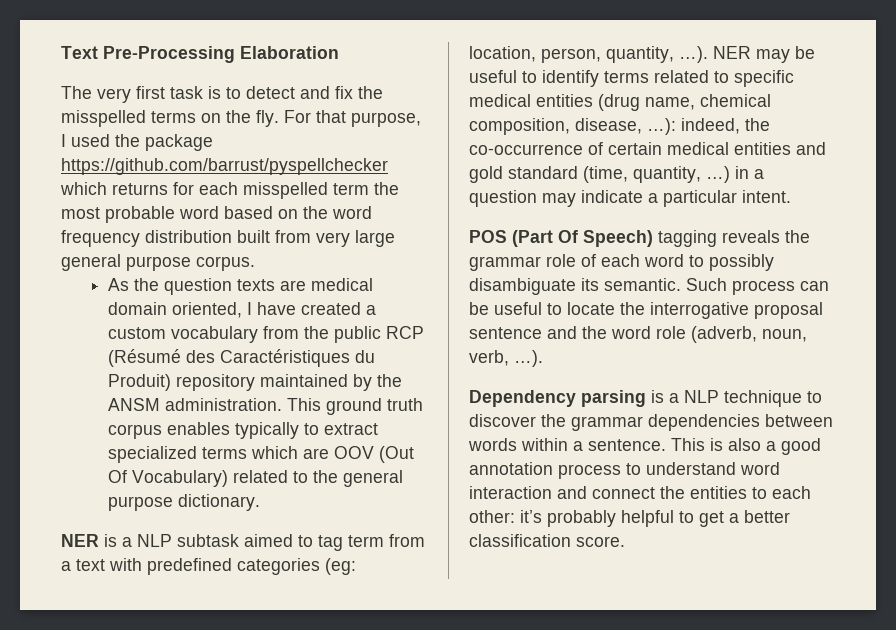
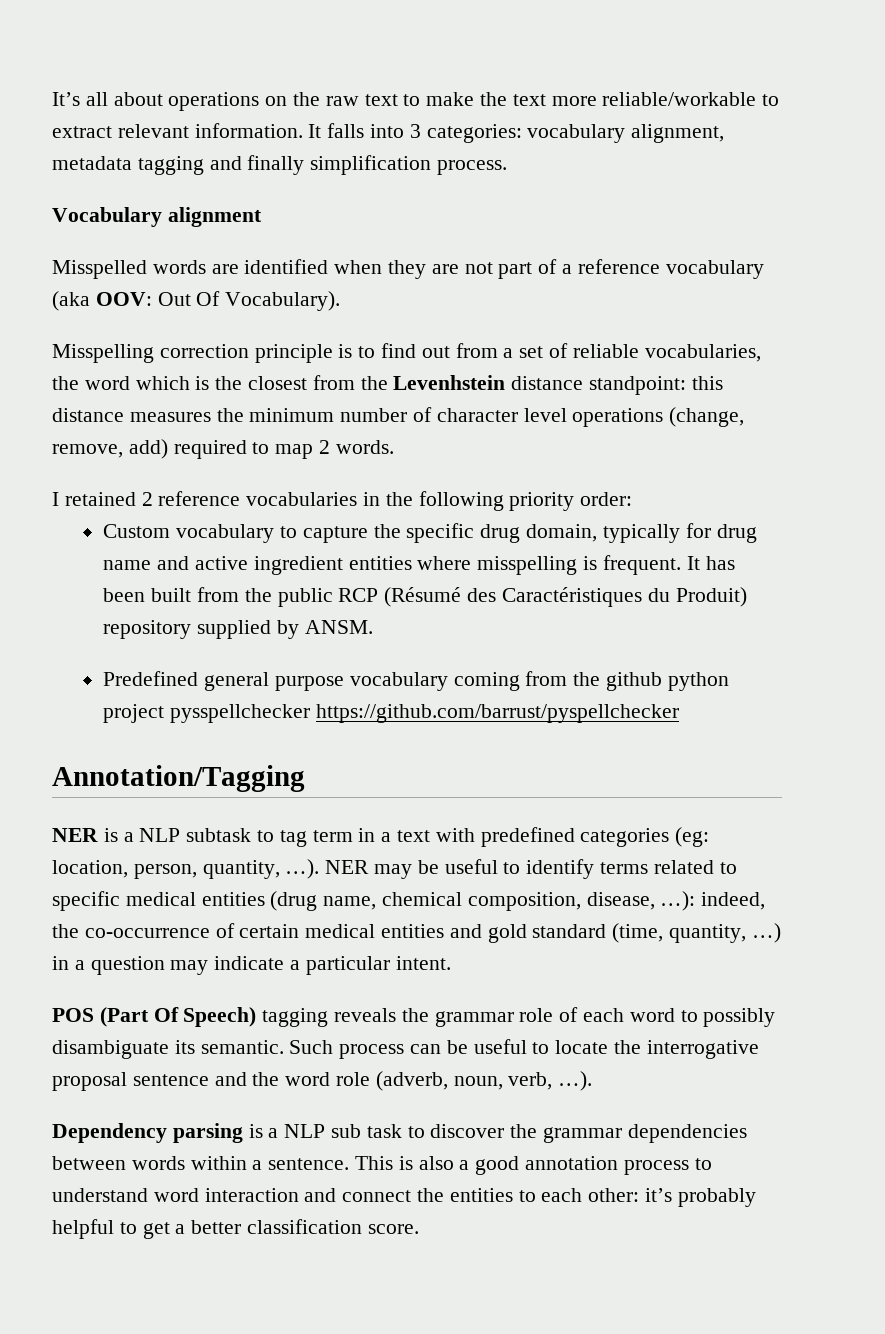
- Text Pre-Processing Elaboration
- The very first task is to detect and fix the misspelled terms on the fly. For that purpose, I used the package https://github.com/barrust/pyspellchecker which returns for each misspelled term the most probable word based on the word frequency distribution built from very large general purpose corpus.
- As the question texts are medical domain oriented, I have created a custom vocabulary from the public RCP (Résumé des Caractéristiques du Produit) repository maintained by the ANSM administration. This ground truth corpus enables typically to extract specialized terms which are OOV (Out Of Vocabulary) related to the general purpose dictionary.
+ It’s all about operations on the raw text to make the text more reliable/workable to extract relevant information. It falls into 3 categories: vocabulary alignment, metadata tagging and finally simplification process.
+ Vocabulary alignment
+ Misspelled words are identified when they are not part of a reference vocabulary (aka OOV: Out Of Vocabulary).
+ Misspelling correction principle is to find out from a set of reliable vocabularies, the word which is the closest from the Levenhstein distance standpoint: this distance measures the minimum number of character level operations (change, remove, add) required to map 2 words.
+ I retained 2 reference vocabularies in the following priority order:
+ Custom vocabulary to capture the specific drug domain, typically for drug name and active ingredient entities where misspelling is frequent. It has been built from the public RCP (Résumé des Caractéristiques du Produit) repository supplied by ANSM.
+ Predefined general purpose vocabulary coming from the github python project pysspellchecker https://github.com/barrust/pyspellchecker
+ Annotation/Tagging
- NER is a NLP subtask aimed to tag term from a text with predefined categories (eg: location, person, quantity, …).
+ NER is a NLP subtask to tag term in a text with predefined categories (eg: location, person, quantity, …).
- Dependency parsing is a NLP technique to discover the grammar dependencies between words within a sentence.
+ Dependency parsing is a NLP sub task to discover the grammar dependencies between words within a sentence.

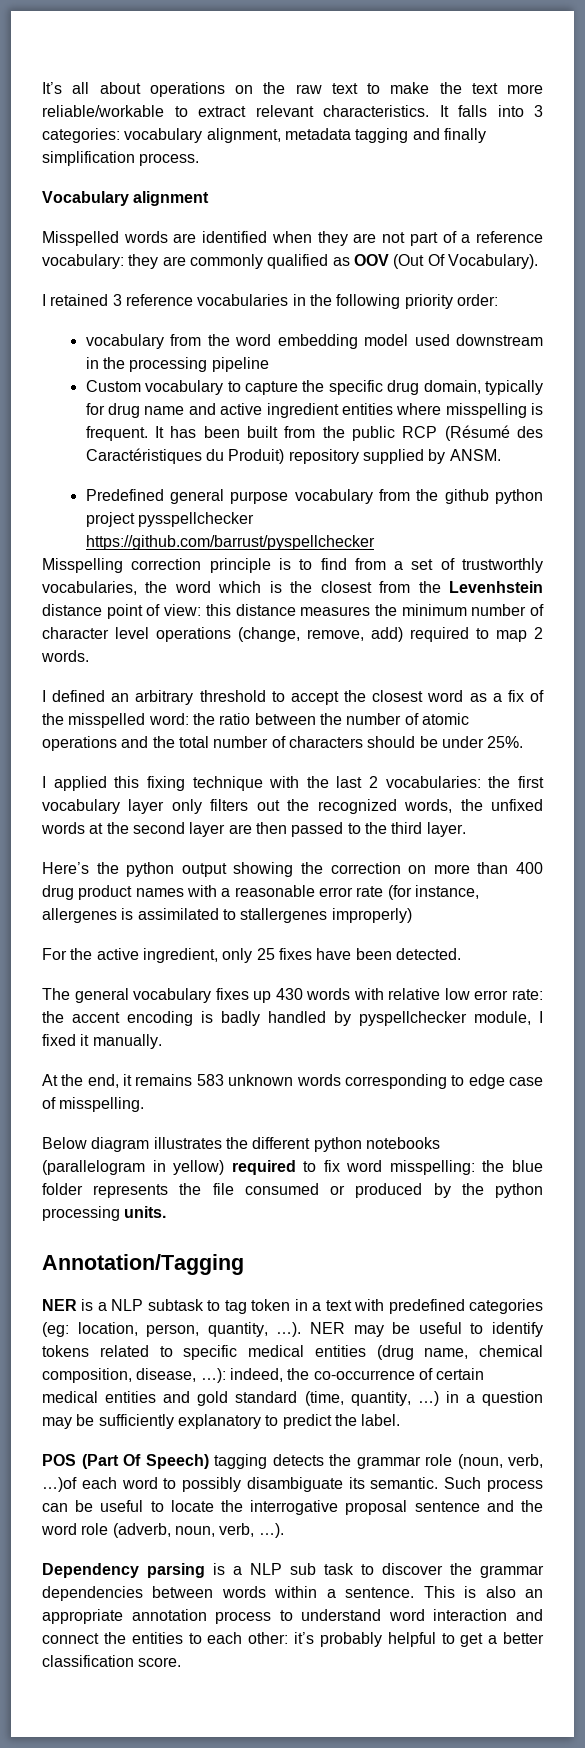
- It’s all about operations on the raw text to make the text more reliable/workable to extract relevant information.
+ It’s all about operations on the raw text to make the text more reliable/workable to extract relevant characteristics.
- Misspelled words are identified when they are not part of a reference vocabulary (aka OOV: Out Of Vocabulary).
- Misspelling correction principle is to find out from a set of reliable vocabularies, the word which is the closest from the Levenhstein distance standpoint: this distance measures the minimum number of character level operations (change, remove, add) required to map 2 words.
+ Misspelled words are identified when they are not part of a reference vocabulary: they are commonly qualified as OOV (Out Of Vocabulary).
- I retained 2 reference vocabularies in the following priority order:
+ I retained 3 reference vocabularies in the following priority order:
+ vocabulary from the word embedding model used downstream in the processing pipeline
- Predefined general purpose vocabulary coming from the github python project pysspellchecker https://github.com/barrust/pyspellchecker
+ Predefined general purpose vocabulary from the github python project pysspellchecker https://github.com/barrust/pyspellchecker
+ Misspelling correction principle is to find from a set of trustworthly vocabularies, the word which is the closest from the Levenhstein distance point of view: this distance measures the minimum number of character level operations (change, remove, add) required to map 2 words.
+ I defined an arbitrary threshold to accept the closest word as a fix of the misspelled word: the ratio between the number of atomic operations and the total number of characters should be under 25%.
+ I applied this fixing technique with the last 2 vocabularies: the first vocabulary layer only filters out the recognized words, the unfixed words at the second layer are then passed to the third layer.
+ Here’s the python output showing the correction on more than 400 drug product names with a reasonable error rate (for instance, allergenes is assimilated to stallergenes improperly)
+ For the active ingredient, only 25 fixes have been detected.
+ The general vocabulary fixes up 430 words with relative low error rate: the accent encoding is badly handled by pyspellchecker module, I fixed it manually.
+ At the end, it remains 583 unknown words corresponding to edge case of misspelling.
+ Below diagram illustrates the different python notebooks (parallelogram in yellow) required to fix word misspelling: the blue folder represents the file consumed or produced by the python processing units.
- NER is a NLP subtask to tag term in a text with predefined categories (eg: location, person, quantity, …).
+ NER is a NLP subtask to tag token in a text with predefined categories (eg: location, person, quantity, …).
- NER may be useful to identify terms related to specific medical entities (drug name, chemical composition, disease, …): indeed, the co-occurrence of certain medical entities and gold standard (time, quantity, …) in a question may indicate a particular intent.
+ NER may be useful to identify tokens related to specific medical entities (drug name, chemical composition, disease, …): indeed, the co-occurrence of certain medical entities and gold standard (time, quantity, …) in a question may be sufficiently explanatory to predict the label.
- POS (Part Of Speech) tagging reveals the grammar role of each word to possibly disambiguate its semantic.
+ POS (Part Of Speech) tagging detects the grammar role (noun, verb, …)of each word to possibly disambiguate its semantic.
- This is also a good annotation process to understand word interaction and connect the entities to each other: it’s probably helpful to get a better classification score.
+ This is also an appropriate annotation process to understand word interaction and connect the entities to each other: it’s probably helpful to get a better classification score.

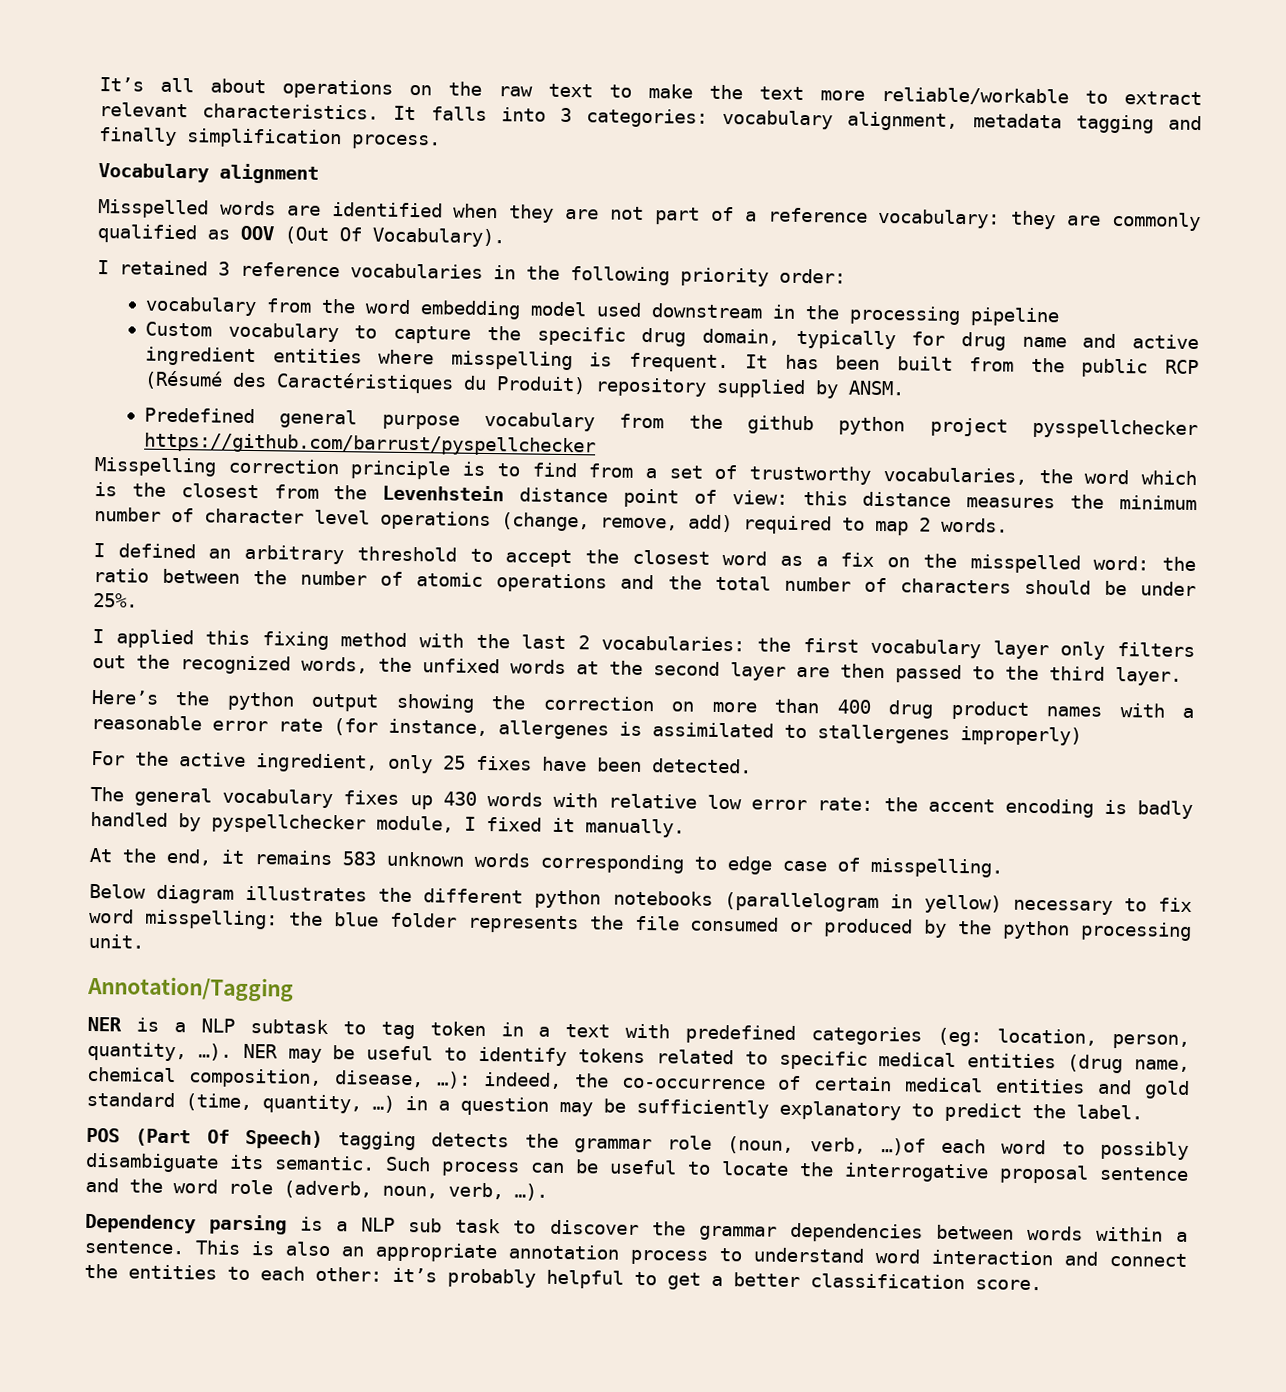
- Misspelling correction principle is to find from a set of trustworthly vocabularies, the word which is the closest from the Levenhstein distance point of view: this distance measures the minimum number of character level operations (change, remove, add) required to map 2 words.
+ Misspelling correction principle is to find from a set of trustworthy vocabularies, the word which is the closest from the Levenhstein distance point of view: this distance measures the minimum number of character level operations (change, remove, add) required to map 2 words.
- I defined an arbitrary threshold to accept the closest word as a fix of the misspelled word: the ratio between the number of atomic operations and the total number of characters should be under 25%.
+ I defined an arbitrary threshold to accept the closest word as a fix on the misspelled word: the ratio between the number of atomic operations and the total number of characters should be under 25%.
- I applied this fixing technique with the last 2 vocabularies: the first vocabulary layer only filters out the recognized words, the unfixed words at the second layer are then passed to the third layer.
+ I applied this fixing method with the last 2 vocabularies: the first vocabulary layer only filters out the recognized words, the unfixed words at the second layer are then passed to the third layer.
- Below diagram illustrates the different python notebooks (parallelogram in yellow) required to fix word misspelling: the blue folder represents the file consumed or produced by the python processing units.
+ Below diagram illustrates the different python notebooks (parallelogram in yellow) necessary to fix word misspelling: the blue folder represents the file consumed or produced by the python processing unit.

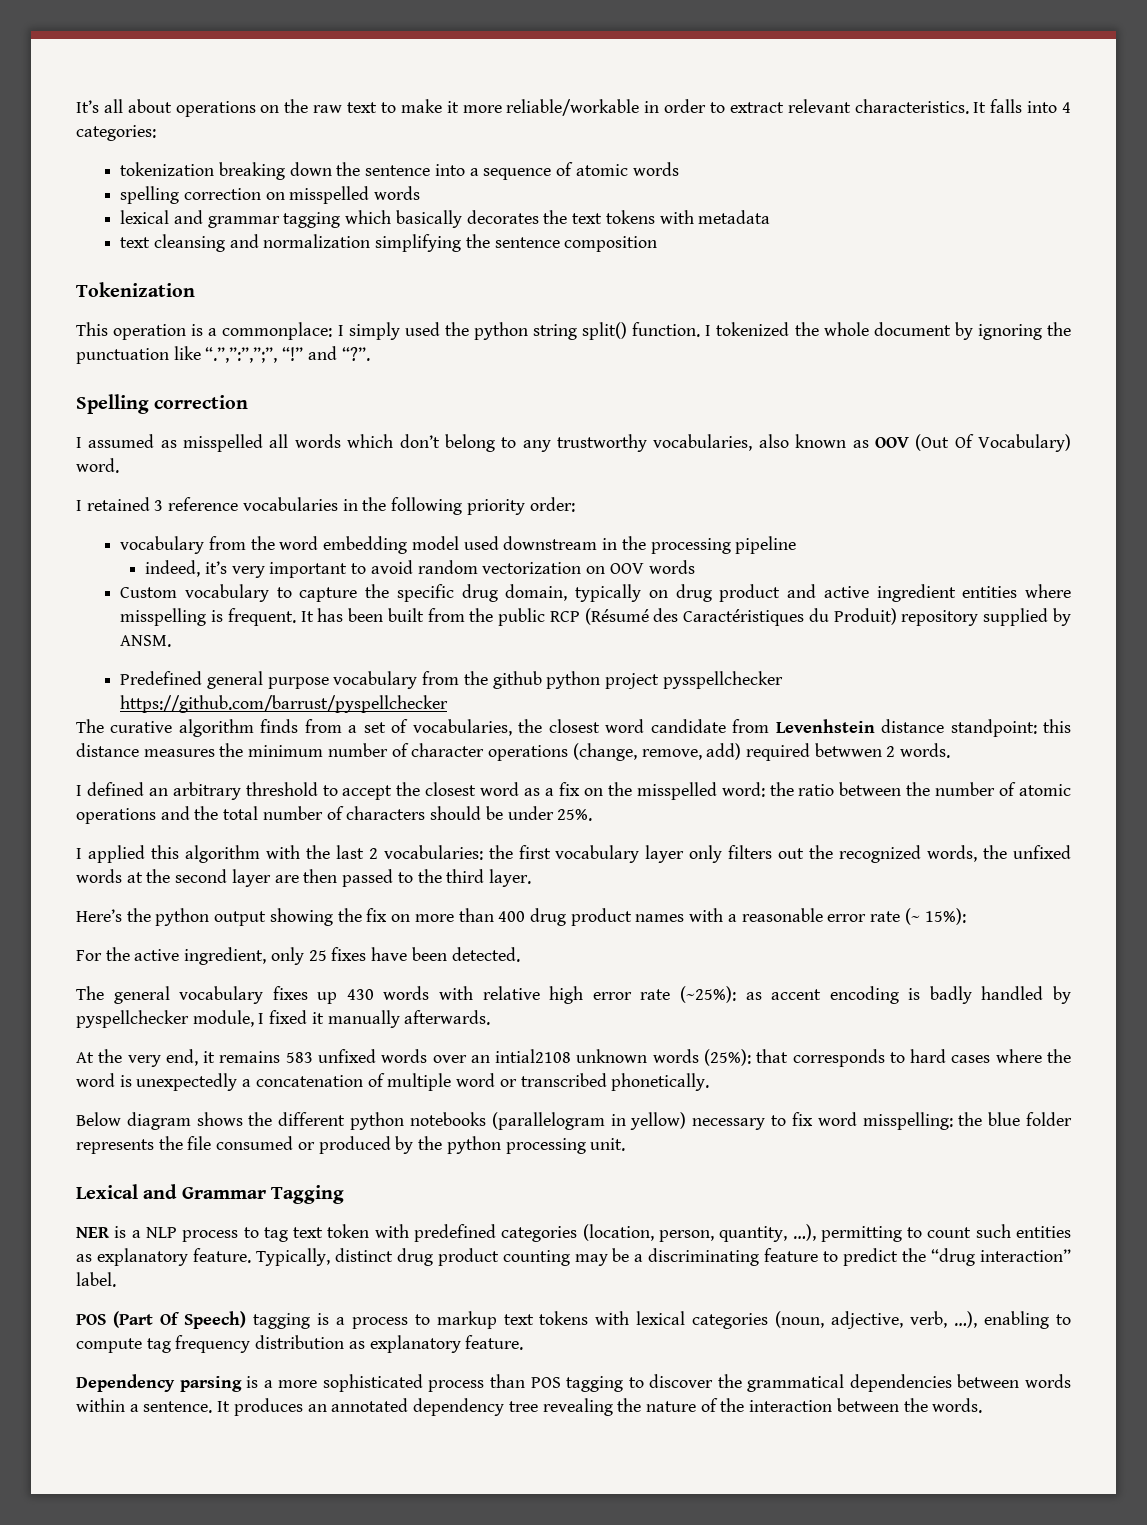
- It’s all about operations on the raw text to make the text more reliable/workable to extract relevant characteristics.
+ It’s all about operations on the raw text to make it more reliable/workable in order to extract relevant characteristics.
- It falls into 3 categories: vocabulary alignment, metadata tagging and finally simplification process.
- Vocabulary alignment
- Misspelled words are identified when they are not part of a reference vocabulary: they are commonly qualified as OOV (Out Of Vocabulary).
+ It falls into 4 categories:
+ tokenization breaking down the sentence into a sequence of atomic words
+ spelling correction on misspelled words
+ lexical and grammar tagging which basically decorates the text tokens with metadata
+ text cleansing and normalization simplifying the sentence composition
+ Tokenization
+ This operation is a commonplace: I simply used the python string split() function. I tokenized the whole document by ignoring the punctuation like “.”,”:”,”;”, “!” and “?”.
+ Spelling correction
+ I assumed as misspelled all words which don’t belong to any trustworthy vocabularies, also known as OOV (Out Of Vocabulary) word.
+ indeed, it’s very important to avoid random vectorization on OOV words
- Custom vocabulary to capture the specific drug domain, typically for drug name and active ingredient entities where misspelling is frequent.
+ Custom vocabulary to capture the specific drug domain, typically on drug product and active ingredient entities where misspelling is frequent.
- Misspelling correction principle is to find from a set of trustworthy vocabularies, the word which is the closest from the Levenhstein distance point of view: this distance measures the minimum number of character level operations (change, remove, add) required to map 2 words.
+ The curative algorithm finds from a set of vocabularies, the closest word candidate from Levenhstein distance standpoint: this distance measures the minimum number of character operations (change, remove, add) required betwwen 2 words.
- I applied this fixing method with the last 2 vocabularies: the first vocabulary layer only filters out the recognized words, the unfixed words at the second layer are then passed to the third layer.
+ I applied this algorithm with the last 2 vocabularies: the first vocabulary layer only filters out the recognized words, the unfixed words at the second layer are then passed to the third layer.
- Here’s the python output showing the correction on more than 400 drug product names with a reasonable error rate (for instance, allergenes is assimilated to stallergenes improperly)
+ Here’s the python output showing the fix on more than 400 drug product names with a reasonable error rate (~ 15%):
- The general vocabulary fixes up 430 words with relative low error rate: the accent encoding is badly handled by pyspellchecker module, I fixed it manually.
+ The general vocabulary fixes up 430 words with relative high error rate (~25%): as accent encoding is badly handled by pyspellchecker module, I fixed it manually afterwards.
- At the end, it remains 583 unknown words corresponding to edge case of misspelling.
+ At the very end, it remains 583 unfixed words over an intial2108 unknown words (25%): that corresponds to hard cases where the word is unexpectedly a concatenation of multiple word or transcribed phonetically.
- Below diagram illustrates the different python notebooks (parallelogram in yellow) necessary to fix word misspelling: the blue folder represents the file consumed or produced by the python processing unit.
+ Below diagram shows the different python notebooks (parallelogram in yellow) necessary to fix word misspelling: the blue folder represents the file consumed or produced by the python processing unit.
- Annotation/Tagging
+ Lexical and Grammar Tagging
- NER is a NLP subtask to tag token in a text with predefined categories (eg: location, person, quantity, …). NER may be useful to identify tokens related to specific medical entities (drug name, chemical composition, disease, …): indeed, the co-occurrence of certain medical entities and gold standard (time, quantity, …) in a question may be sufficiently explanatory to predict the label.
+ NER is a NLP process to tag text token with predefined categories (location, person, quantity, …), permitting to count such entities as explanatory feature. Typically, distinct drug product counting may be a discriminating feature to predict the “drug interaction” label.
- POS (Part Of Speech) tagging detects the grammar role (noun, verb, …)of each word to possibly disambiguate its semantic. Such process can be useful to locate the interrogative proposal sentence and the word role (adverb, noun, verb, …).
- Dependency parsing is a NLP sub task to discover the grammar dependencies between words within a sentence.
+ POS (Part Of Speech) tagging is a process to markup text tokens with lexical categories (noun, adjective, verb, …), enabling to compute tag frequency distribution as explanatory feature.
+ Dependency parsing is a more sophisticated process than POS tagging to discover the grammatical dependencies between words within a sentence.
- This is also an appropriate annotation process to understand word interaction and connect the entities to each other: it’s probably helpful to get a better classification score.
+ It produces an annotated dependency tree revealing the nature of the interaction between the words.

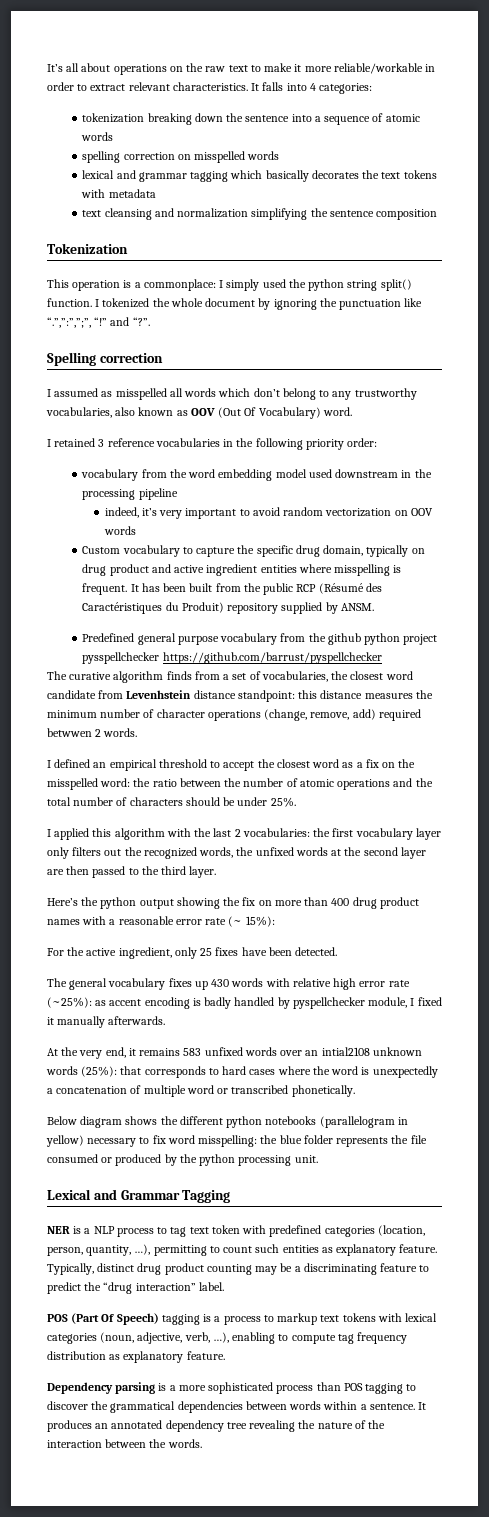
- I defined an arbitrary threshold to accept the closest word as a fix on the misspelled word: the ratio between the number of atomic operations and the total number of characters should be under 25%.
+ I defined an empirical threshold to accept the closest word as a fix on the misspelled word: the ratio between the number of atomic operations and the total number of characters should be under 25%.

